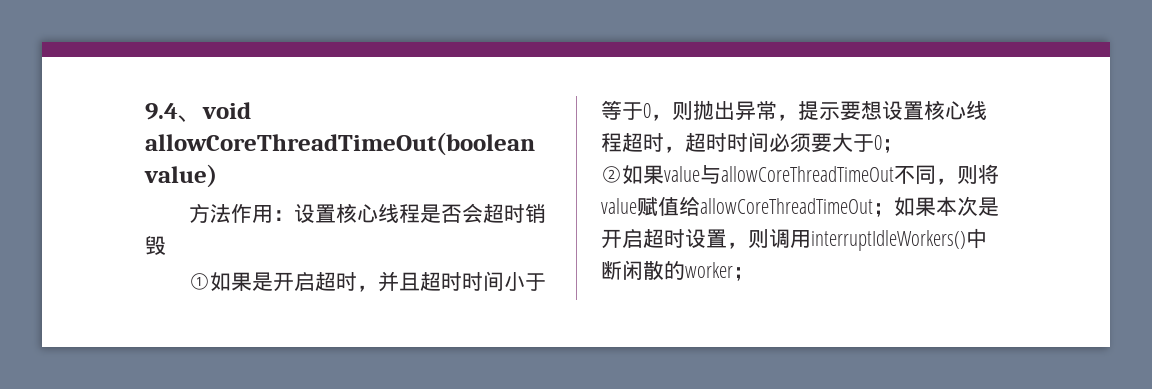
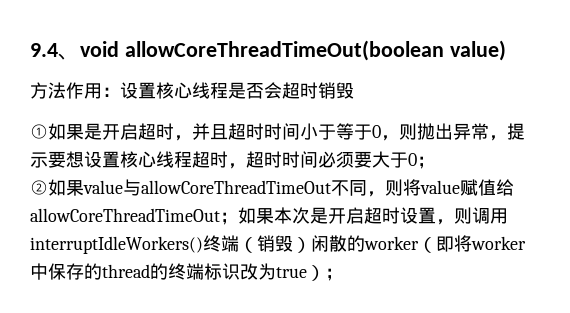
- ②如果value与allowCoreThreadTimeOut不同，则将value赋值给allowCoreThreadTimeOut；如果本次是开启超时设置，则调用interruptIdleWorkers()中断闲散的worker；
+ ②如果value与allowCoreThreadTimeOut不同，则将value赋值给allowCoreThreadTimeOut；如果本次是开启超时设置，则调用interruptIdleWorkers()终端（销毁）闲散的worker（即将worker中保存的thread的终端标识改为true）；

